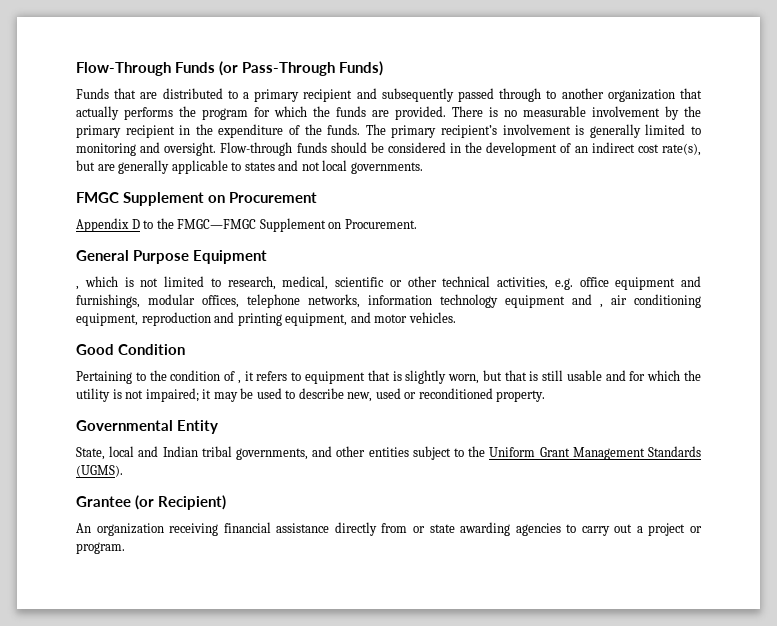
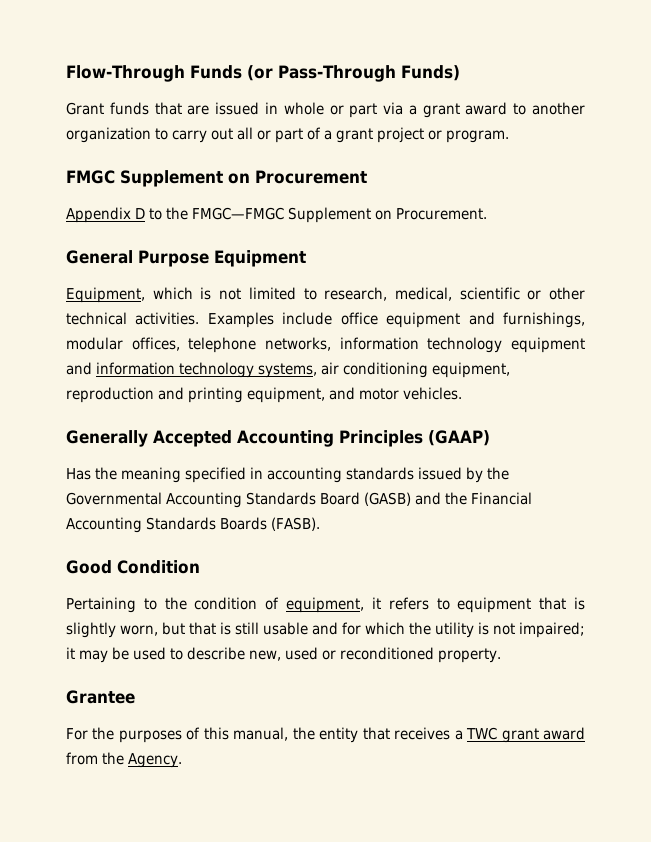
- Funds that are distributed to a primary recipient and subsequently passed through to another organization that actually performs the program for which the funds are provided. There is no measurable involvement by the primary recipient in the expenditure of the funds. The primary recipient’s involvement is generally limited to monitoring and oversight. Flow-through funds should be considered in the development of an indirect cost rate(s), but are generally applicable to states and not local governments.
+ Grant funds that are issued in whole or part via a grant award to another organization to carry out all or part of a grant project or program.
- , which is not limited to research, medical, scientific or other technical activities, e.g. office equipment and furnishings, modular offices, telephone networks, information technology equipment and , air conditioning equipment, reproduction and printing equipment, and motor vehicles.
+ Equipment, which is not limited to research, medical, scientific or other technical activities. Examples include office equipment and furnishings, modular offices, telephone networks, information technology equipment and information technology systems, air conditioning equipment, reproduction and printing equipment, and motor vehicles.
+ Generally Accepted Accounting Principles (GAAP)
+ Has the meaning specified in accounting standards issued by the Governmental Accounting Standards Board (GASB) and the Financial Accounting Standards Boards (FASB).
- Pertaining to the condition of , it refers to equipment that is slightly worn, but that is still usable and for which the utility is not impaired; it may be used to describe new, used or reconditioned property.
+ Pertaining to the condition of equipment, it refers to equipment that is slightly worn, but that is still usable and for which the utility is not impaired; it may be used to describe new, used or reconditioned property.
- Governmental Entity
- State, local and Indian tribal governments, and other entities subject to the Uniform Grant Management Standards (UGMS).
- Grantee (or Recipient)
- An organization receiving financial assistance directly from or state awarding agencies to carry out a project or program.
+ Grantee
+ For the purposes of this manual, the entity that receives a TWC grant award from the Agency.

